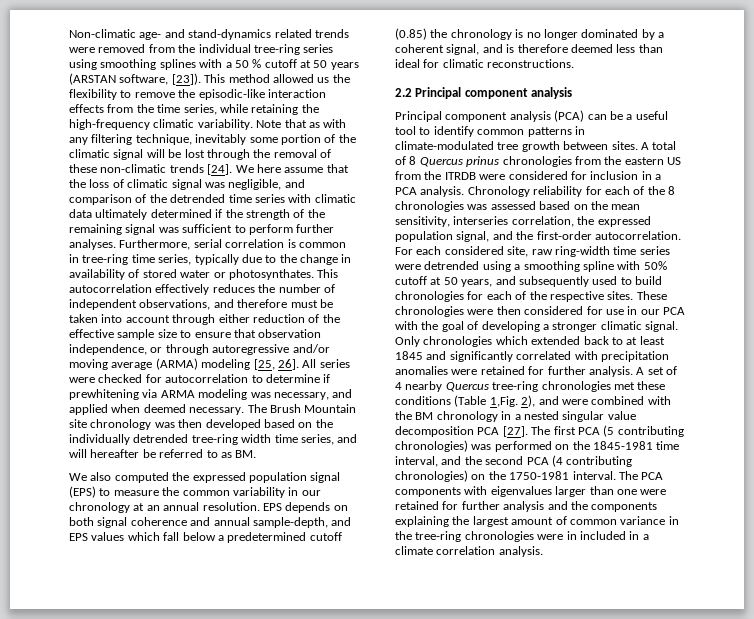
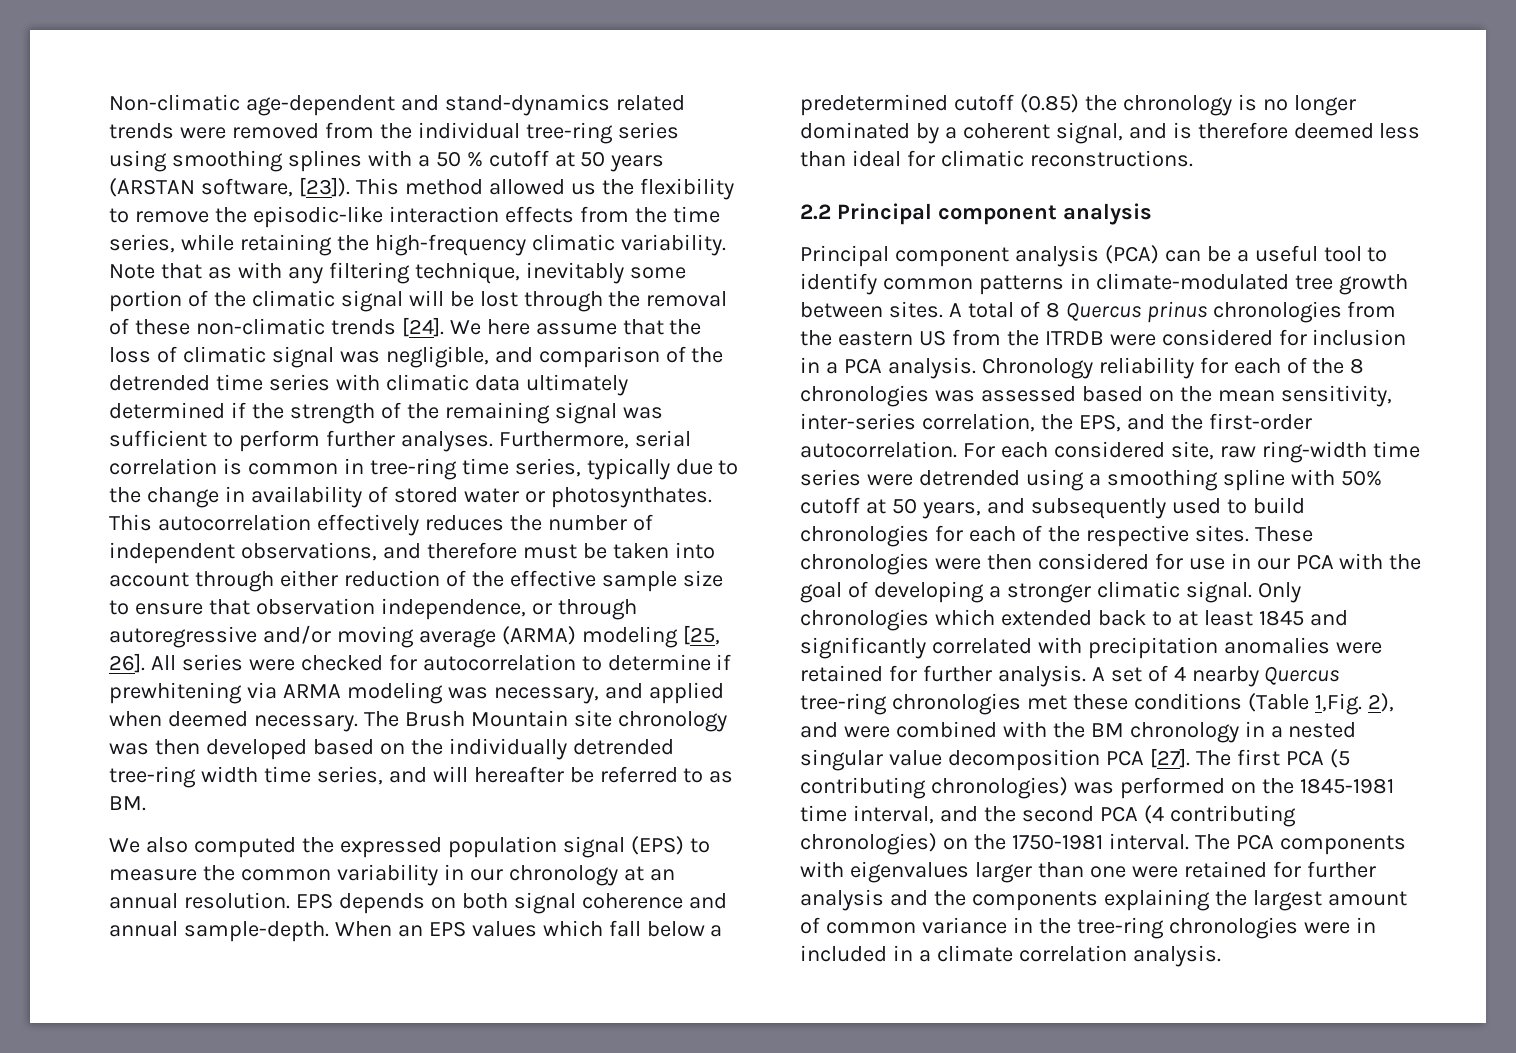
- Non-climatic age- and stand-dynamics related trends were removed from the individual tree-ring series using smoothing splines with a 50 % cutoff at 50 years (ARSTAN software, [23]).
+ Non-climatic age-dependent and stand-dynamics related trends were removed from the individual tree-ring series using smoothing splines with a 50 % cutoff at 50 years (ARSTAN software, [23]).
- EPS depends on both signal coherence and annual sample-depth, and EPS values which fall below a predetermined cutoff (0.85) the chronology is no longer dominated by a coherent signal, and is therefore deemed less than ideal for climatic reconstructions.
+ EPS depends on both signal coherence and annual sample-depth. When an EPS values which fall below a predetermined cutoff (0.85) the chronology is no longer dominated by a coherent signal, and is therefore deemed less than ideal for climatic reconstructions.
- Chronology reliability for each of the 8 chronologies was assessed based on the mean sensitivity, interseries correlation, the expressed population signal, and the first-order autocorrelation.
+ Chronology reliability for each of the 8 chronologies was assessed based on the mean sensitivity, inter-series correlation, the EPS, and the first-order autocorrelation.

